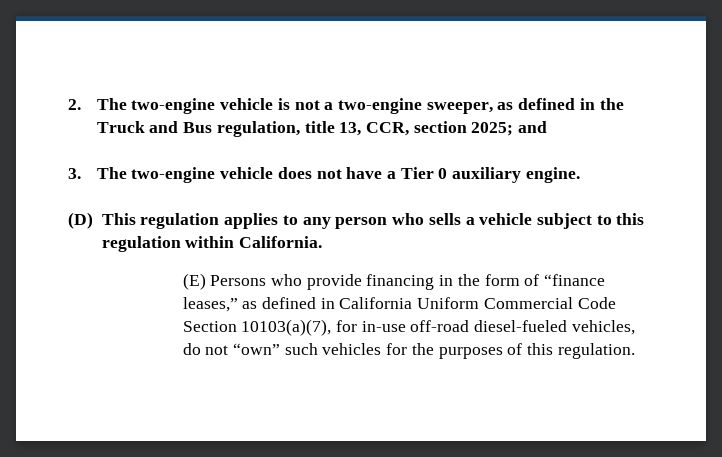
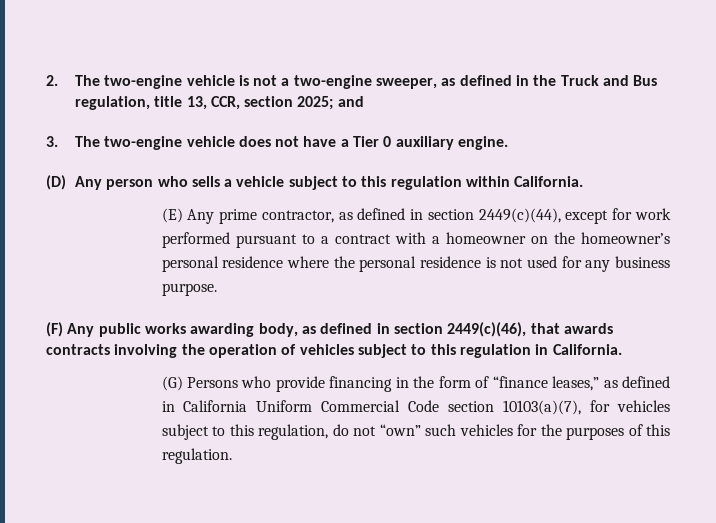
- (D) This regulation applies to any person who sells a vehicle subject to this regulation within California.
+ (D) Any person who sells a vehicle subject to this regulation within California.
- (E) Persons who provide financing in the form of “finance leases,” as defined in California Uniform Commercial Code Section 10103(a)(7), for in-use off-road diesel-fueled vehicles, do not “own” such vehicles for the purposes of this regulation.
+ (E) Any prime contractor, as defined in section 2449(c)(44), except for work performed pursuant to a contract with a homeowner on the homeowner’s personal residence where the personal residence is not used for any business purpose.
+ (F) Any public works awarding body, as defined in section 2449(c)(46), that awards contracts involving the operation of vehicles subject to this regulation in California.
+ (G) Persons who provide financing in the form of “finance leases,” as defined in California Uniform Commercial Code section 10103(a)(7), for vehicles subject to this regulation, do not “own” such vehicles for the purposes of this regulation.

